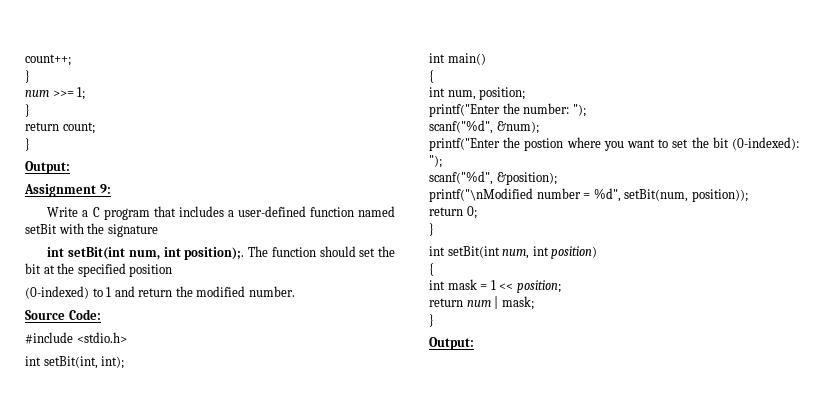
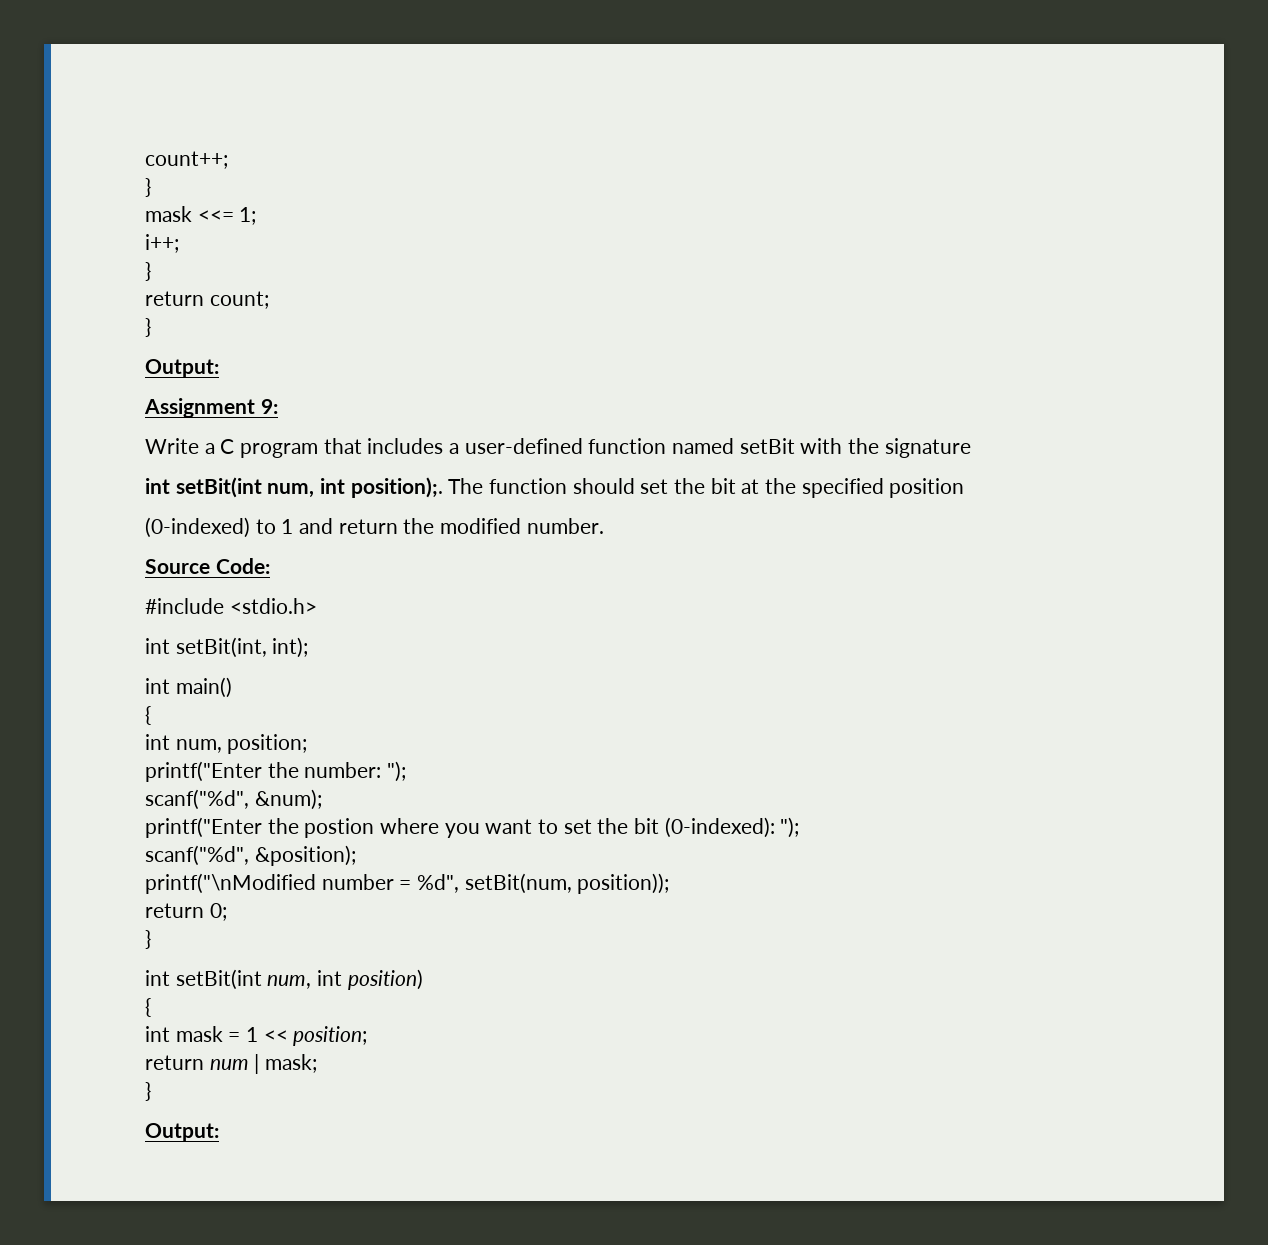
- num >>= 1;
+ mask <<= 1;
+ i++;

